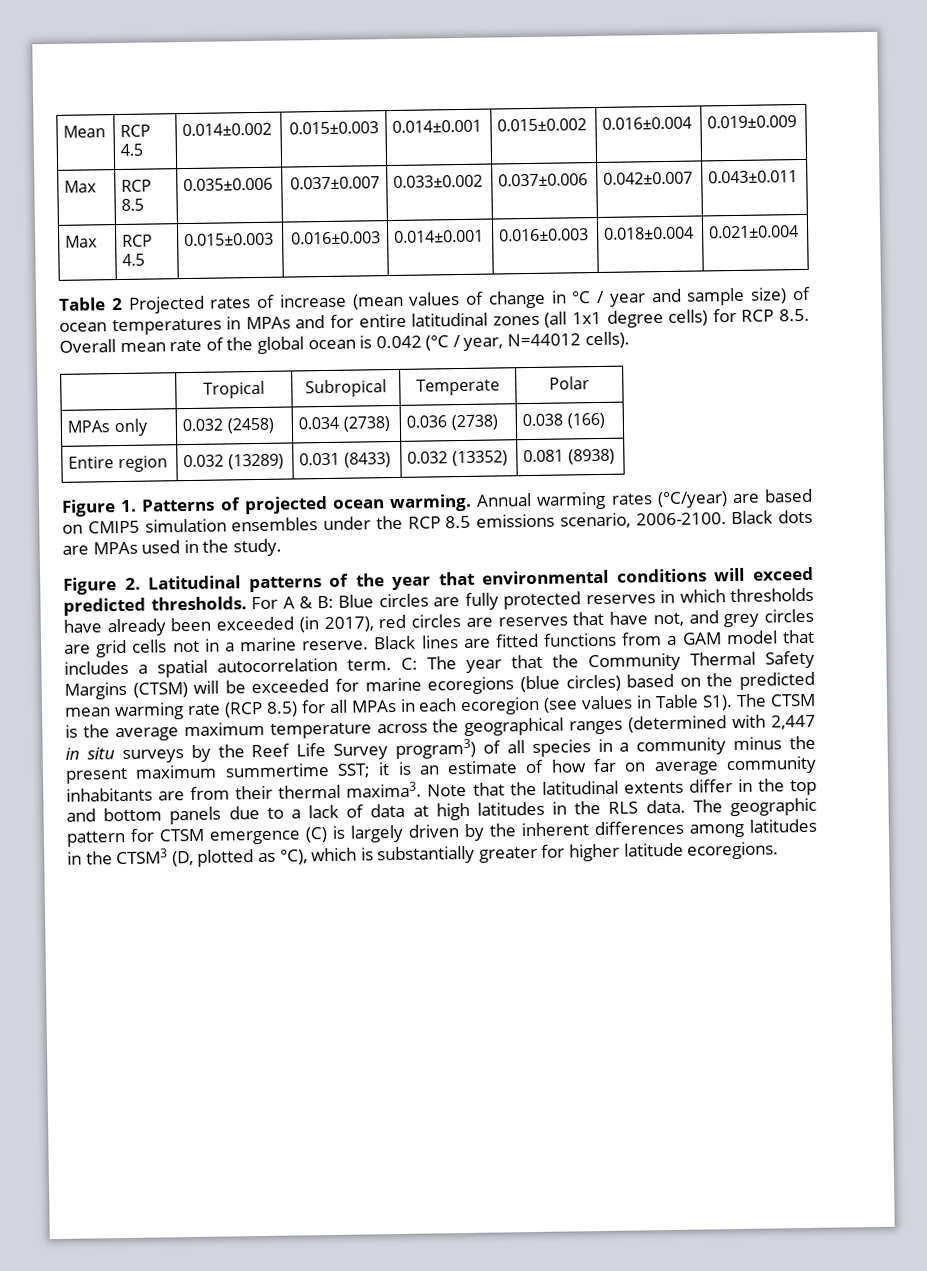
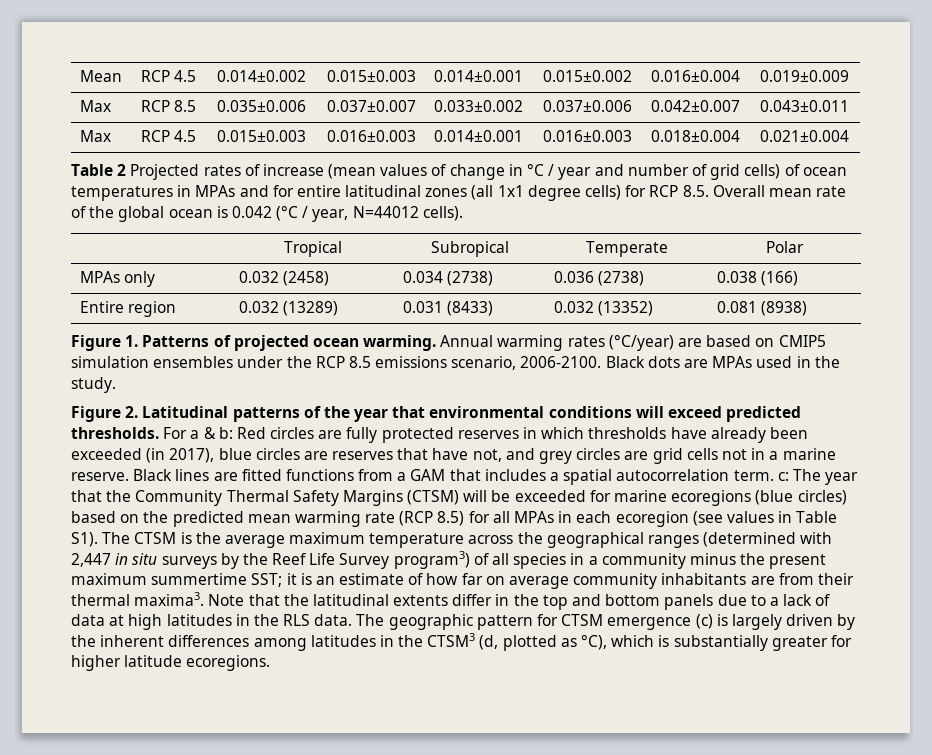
- Table 2 Projected rates of increase (mean values of change in °C / year and sample size) of ocean temperatures in MPAs and for entire latitudinal zones (all 1x1 degree cells) for RCP 8.5. Overall mean rate of the global ocean is 0.042 (°C / year, N=44012 cells).
+ Table 2 Projected rates of increase (mean values of change in °C / year and number of grid cells) of ocean temperatures in MPAs and for entire latitudinal zones (all 1x1 degree cells) for RCP 8.5. Overall mean rate of the global ocean is 0.042 (°C / year, N=44012 cells).
- For A & B: Blue circles are fully protected reserves in which thresholds have already been exceeded (in 2017), red circles are reserves that have not, and grey circles are grid cells not in a marine reserve.
+ For a & b: Red circles are fully protected reserves in which thresholds have already been exceeded (in 2017), blue circles are reserves that have not, and grey circles are grid cells not in a marine reserve.
- Black lines are fitted functions from a GAM model that includes a spatial autocorrelation term. C:
+ Black lines are fitted functions from a GAM that includes a spatial autocorrelation term. c:
- The geographic pattern for CTSM emergence (C) is largely driven by the inherent differences among latitudes in the CTSM3 (D, plotted as °C), which is substantially greater for higher latitude ecoregions.
+ The geographic pattern for CTSM emergence (c) is largely driven by the inherent differences among latitudes in the CTSM3 (d, plotted as °C), which is substantially greater for higher latitude ecoregions.

